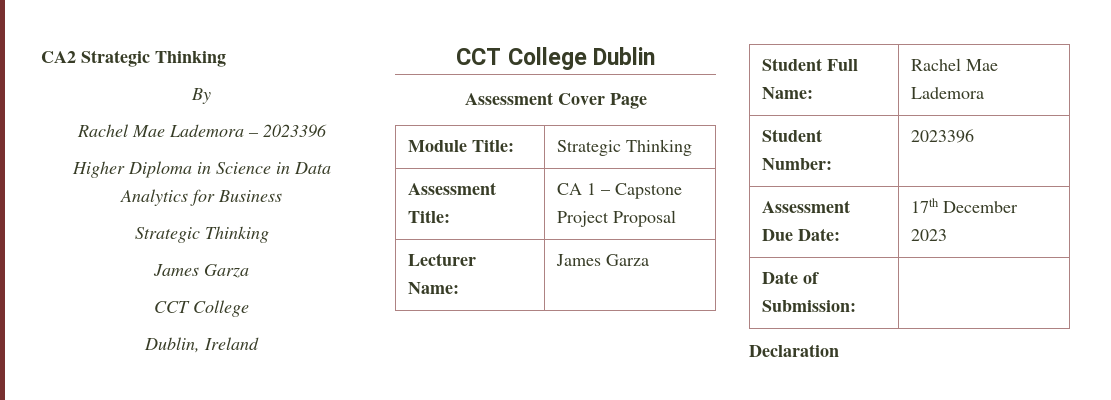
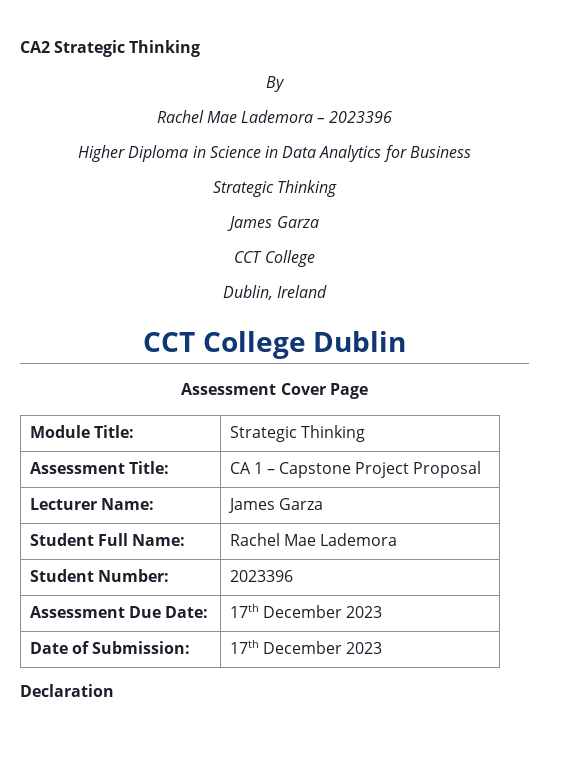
- Date of Submission: |
+ Date of Submission: | 17th December 2023

